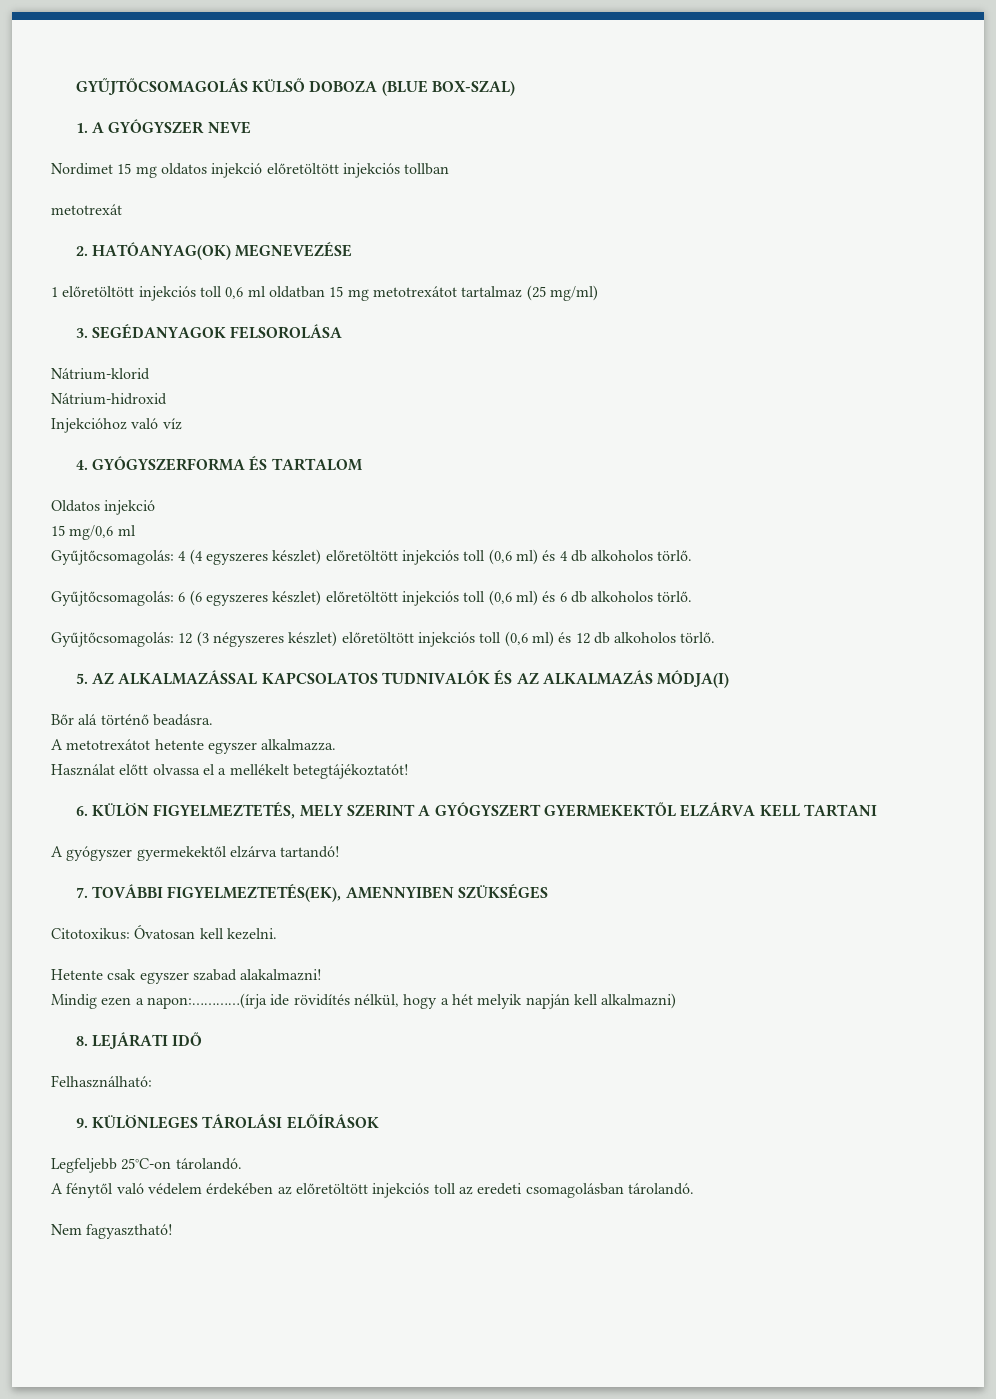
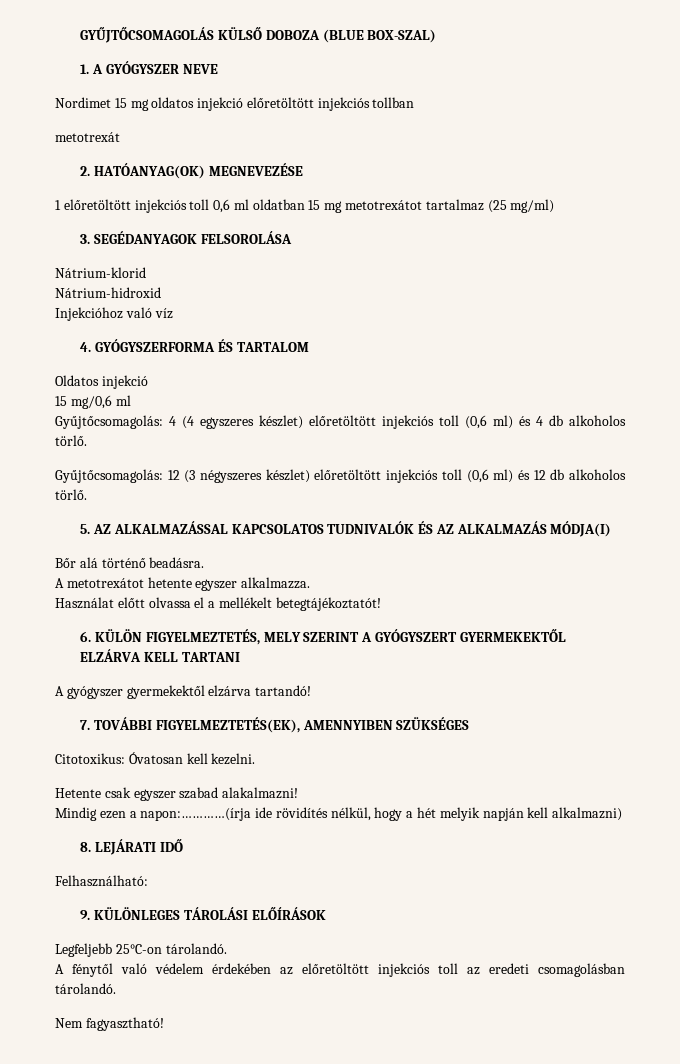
- Gyűjtőcsomagolás: 6 (6 egyszeres készlet) előretöltött injekciós toll (0,6 ml) és 6 db alkoholos törlő.

